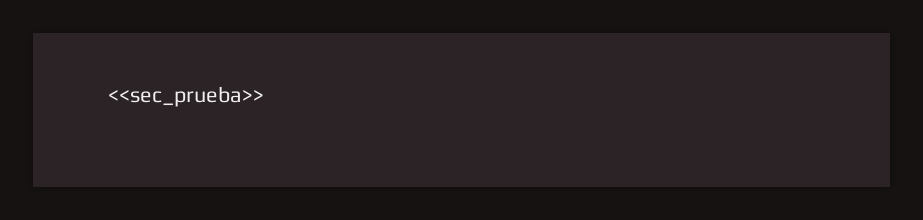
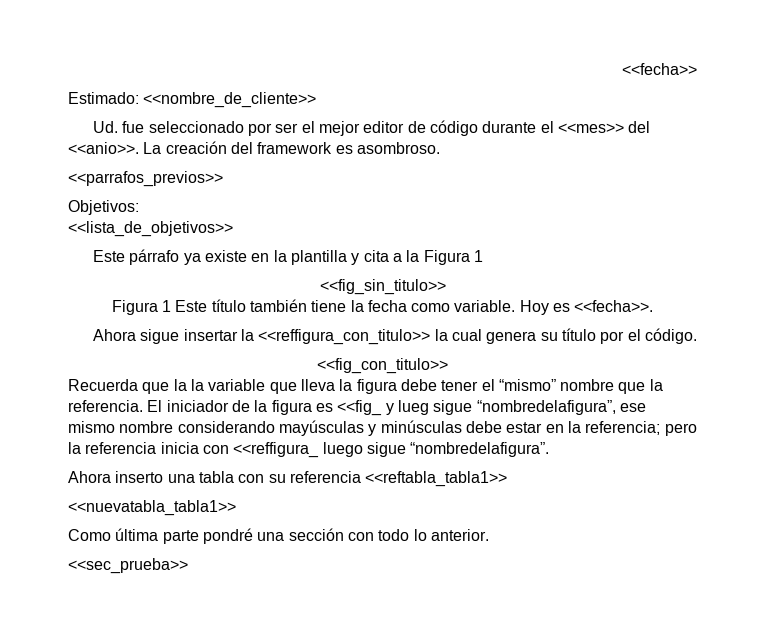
+ <<fecha>>
+ Estimado: <<nombre_de_cliente>>
+ Ud. fue seleccionado por ser el mejor editor de código durante el <<mes>> del <<anio>>. La creación del framework es asombroso.
+ <<parrafos_previos>>
+ Objetivos:
+ <<lista_de_objetivos>>
+ Este párrafo ya existe en la plantilla y cita a la Figura 1
+ <<fig_sin_titulo>>
+ Figura 1 Este título también tiene la fecha como variable. Hoy es <<fecha>>.
+ Ahora sigue insertar la <<reffigura_con_titulo>> la cual genera su título por el código.
+ <<fig_con_titulo>>
+ Recuerda que la la variable que lleva la figura debe tener el “mismo” nombre que la referencia. El iniciador de la figura es <<fig_ y lueg sigue “nombredelafigura”, ese mismo nombre considerando mayúsculas y minúsculas debe estar en la referencia; pero la referencia inicia con <<reffigura_ luego sigue “nombredelafigura”.
+ Ahora inserto una tabla con su referencia <<reftabla_tabla1>>
+ <<nuevatabla_tabla1>>
+ Como última parte pondré una sección con todo lo anterior.

